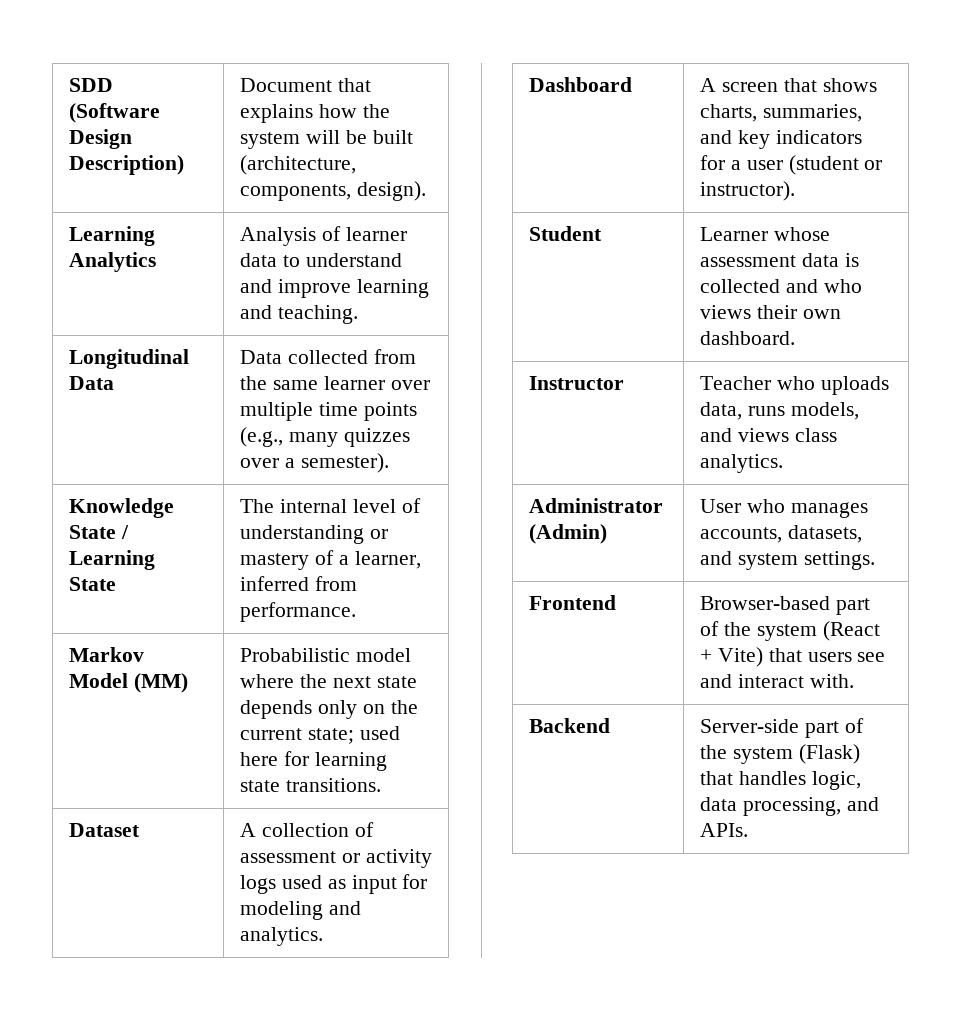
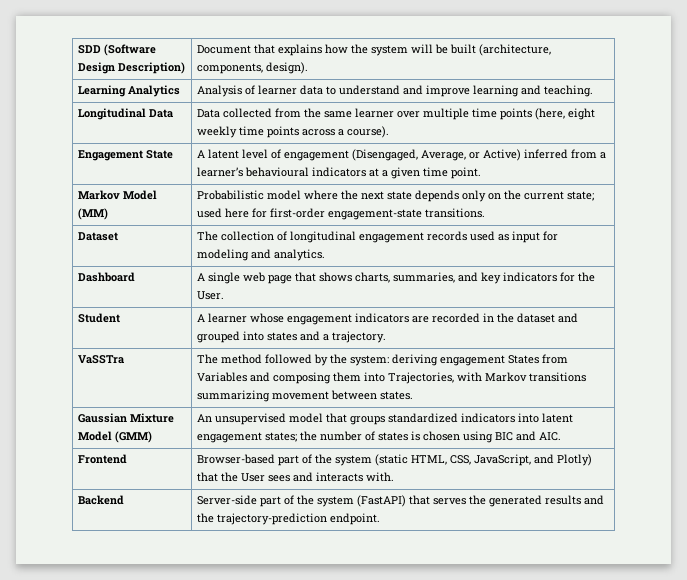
- Longitudinal Data | Data collected from the same learner over multiple time points (e.g., many quizzes over a semester).
- Knowledge State / Learning State | The internal level of understanding or mastery of a learner, inferred from performance.
+ Longitudinal Data | Data collected from the same learner over multiple time points (here, eight weekly time points across a course).
+ Engagement State | A latent level of engagement (Disengaged, Average, or Active) inferred from a learner’s behavioural indicators at a given time point.
- Markov Model (MM) | Probabilistic model where the next state depends only on the current state; used here for learning state transitions.
+ Markov Model (MM) | Probabilistic model where the next state depends only on the current state; used here for first-order engagement-state transitions.
- Dataset | A collection of assessment or activity logs used as input for modeling and analytics.
+ Dataset | The collection of longitudinal engagement records used as input for modeling and analytics.
- Dashboard | A screen that shows charts, summaries, and key indicators for a user (student or instructor).
- Student | Learner whose assessment data is collected and who views their own dashboard.
- Instructor | Teacher who uploads data, runs models, and views class analytics.
- Administrator (Admin) | User who manages accounts, datasets, and system settings.
+ Dashboard | A single web page that shows charts, summaries, and key indicators for the User.
+ Student | A learner whose engagement indicators are recorded in the dataset and grouped into states and a trajectory.
+ VaSSTra | The method followed by the system: deriving engagement States from Variables and composing them into Trajectories, with Markov transitions summarizing movement between states.
+ Gaussian Mixture Model (GMM) | An unsupervised model that groups standardized indicators into latent engagement states; the number of states is chosen using BIC and AIC.
- Frontend | Browser-based part of the system (React + Vite) that users see and interact with.
+ Frontend | Browser-based part of the system (static HTML, CSS, JavaScript, and Plotly) that the User sees and interacts with.
- Backend | Server-side part of the system (Flask) that handles logic, data processing, and APIs.
+ Backend | Server-side part of the system (FastAPI) that serves the generated results and the trajectory-prediction endpoint.

